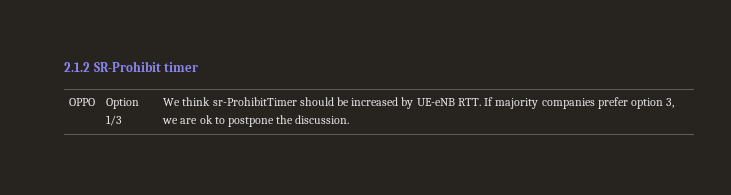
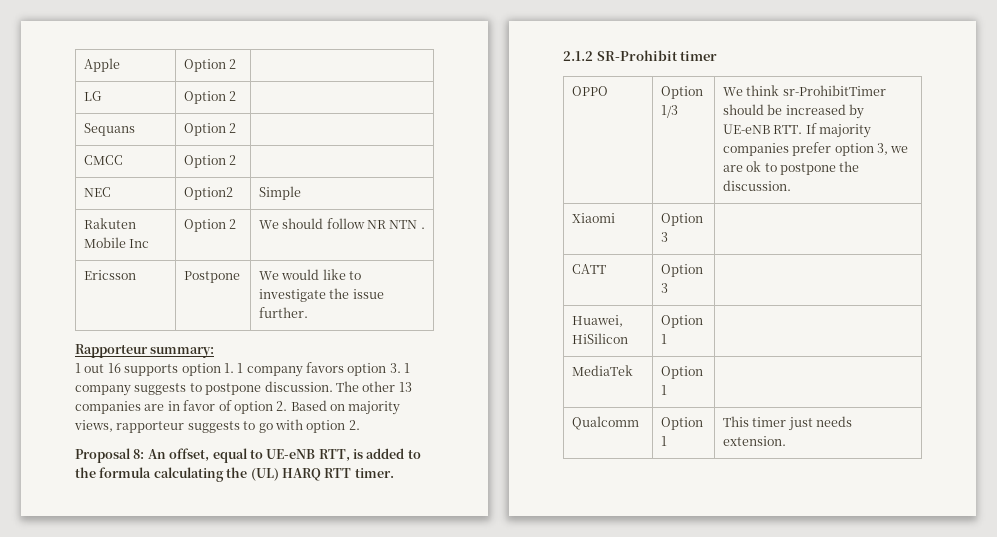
+ Apple | Option 2 |
+ LG | Option 2 |
+ Sequans | Option 2 |
+ CMCC | Option 2 |
+ NEC | Option2 | Simple
+ Rakuten Mobile Inc | Option 2 | We should follow NR NTN .
+ Ericsson | Postpone | We would like to investigate the issue further.
+ Rapporteur summary:
+ 1 out 16 supports option 1. 1 company favors option 3. 1 company suggests to postpone discussion. The other 13 companies are in favor of option 2. Based on majority views, rapporteur suggests to go with option 2.
+ Proposal 8: An offset, equal to UE-eNB RTT, is added to the formula calculating the (UL) HARQ RTT timer.
+ Xiaomi | Option 3 |
+ CATT | Option 3 |
+ Huawei, HiSilicon | Option 1 |
+ MediaTek | Option 1 |
+ Qualcomm | Option 1 | This timer just needs extension.

